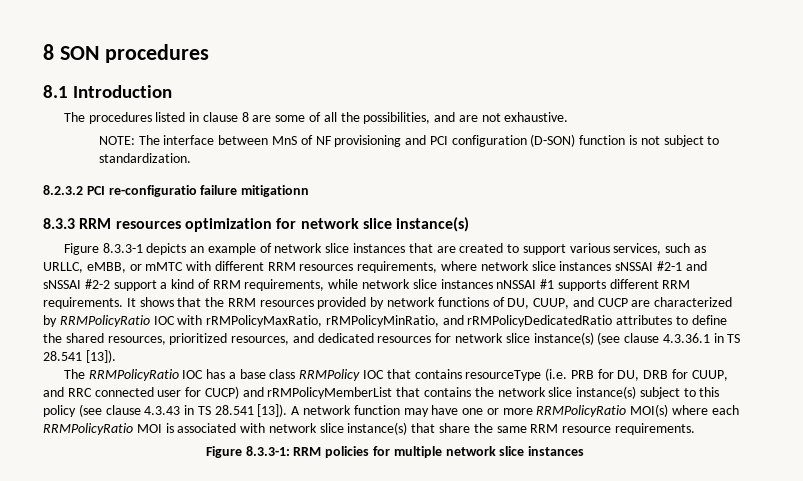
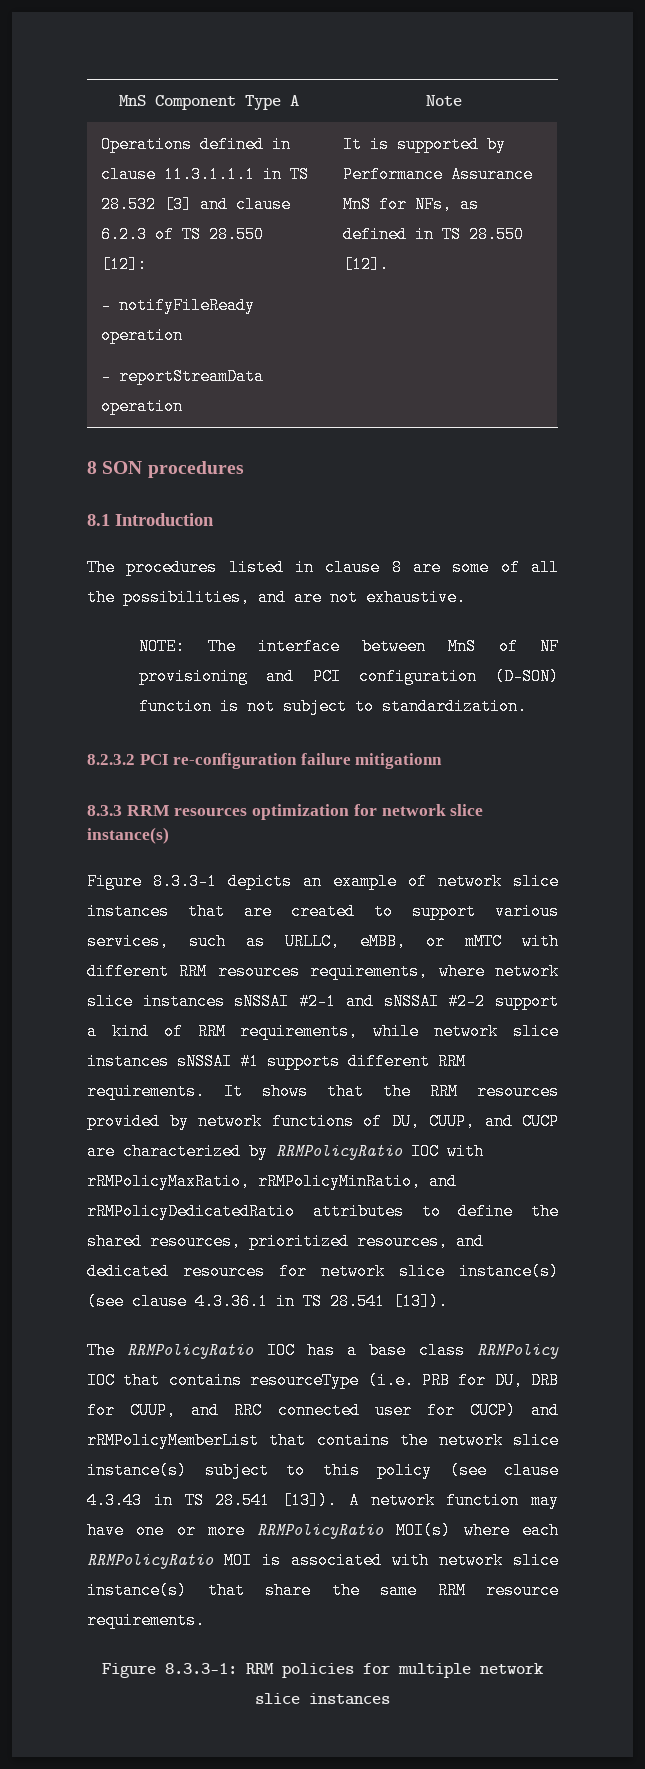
+ MnS Component Type A | Note
+ Operations defined in clause 11.3.1.1.1 in TS 28.532 [3] and clause 6.2.3 of TS 28.550 [12]:
+ - notifyFileReady operation
+ - reportStreamData operation | It is supported by Performance Assurance MnS for NFs, as defined in TS 28.550 [12].
- 8.2.3.2 PCI re-configuratio failure mitigationn
+ 8.2.3.2 PCI re-configuration failure mitigationn
- Figure 8.3.3-1 depicts an example of network slice instances that are created to support various services, such as URLLC, eMBB, or mMTC with different RRM resources requirements, where network slice instances sNSSAI #2-1 and sNSSAI #2-2 support a kind of RRM requirements, while network slice instances nNSSAI #1 supports different RRM requirements.
+ Figure 8.3.3-1 depicts an example of network slice instances that are created to support various services, such as URLLC, eMBB, or mMTC with different RRM resources requirements, where network slice instances sNSSAI #2-1 and sNSSAI #2-2 support a kind of RRM requirements, while network slice instances sNSSAI #1 supports different RRM requirements.

